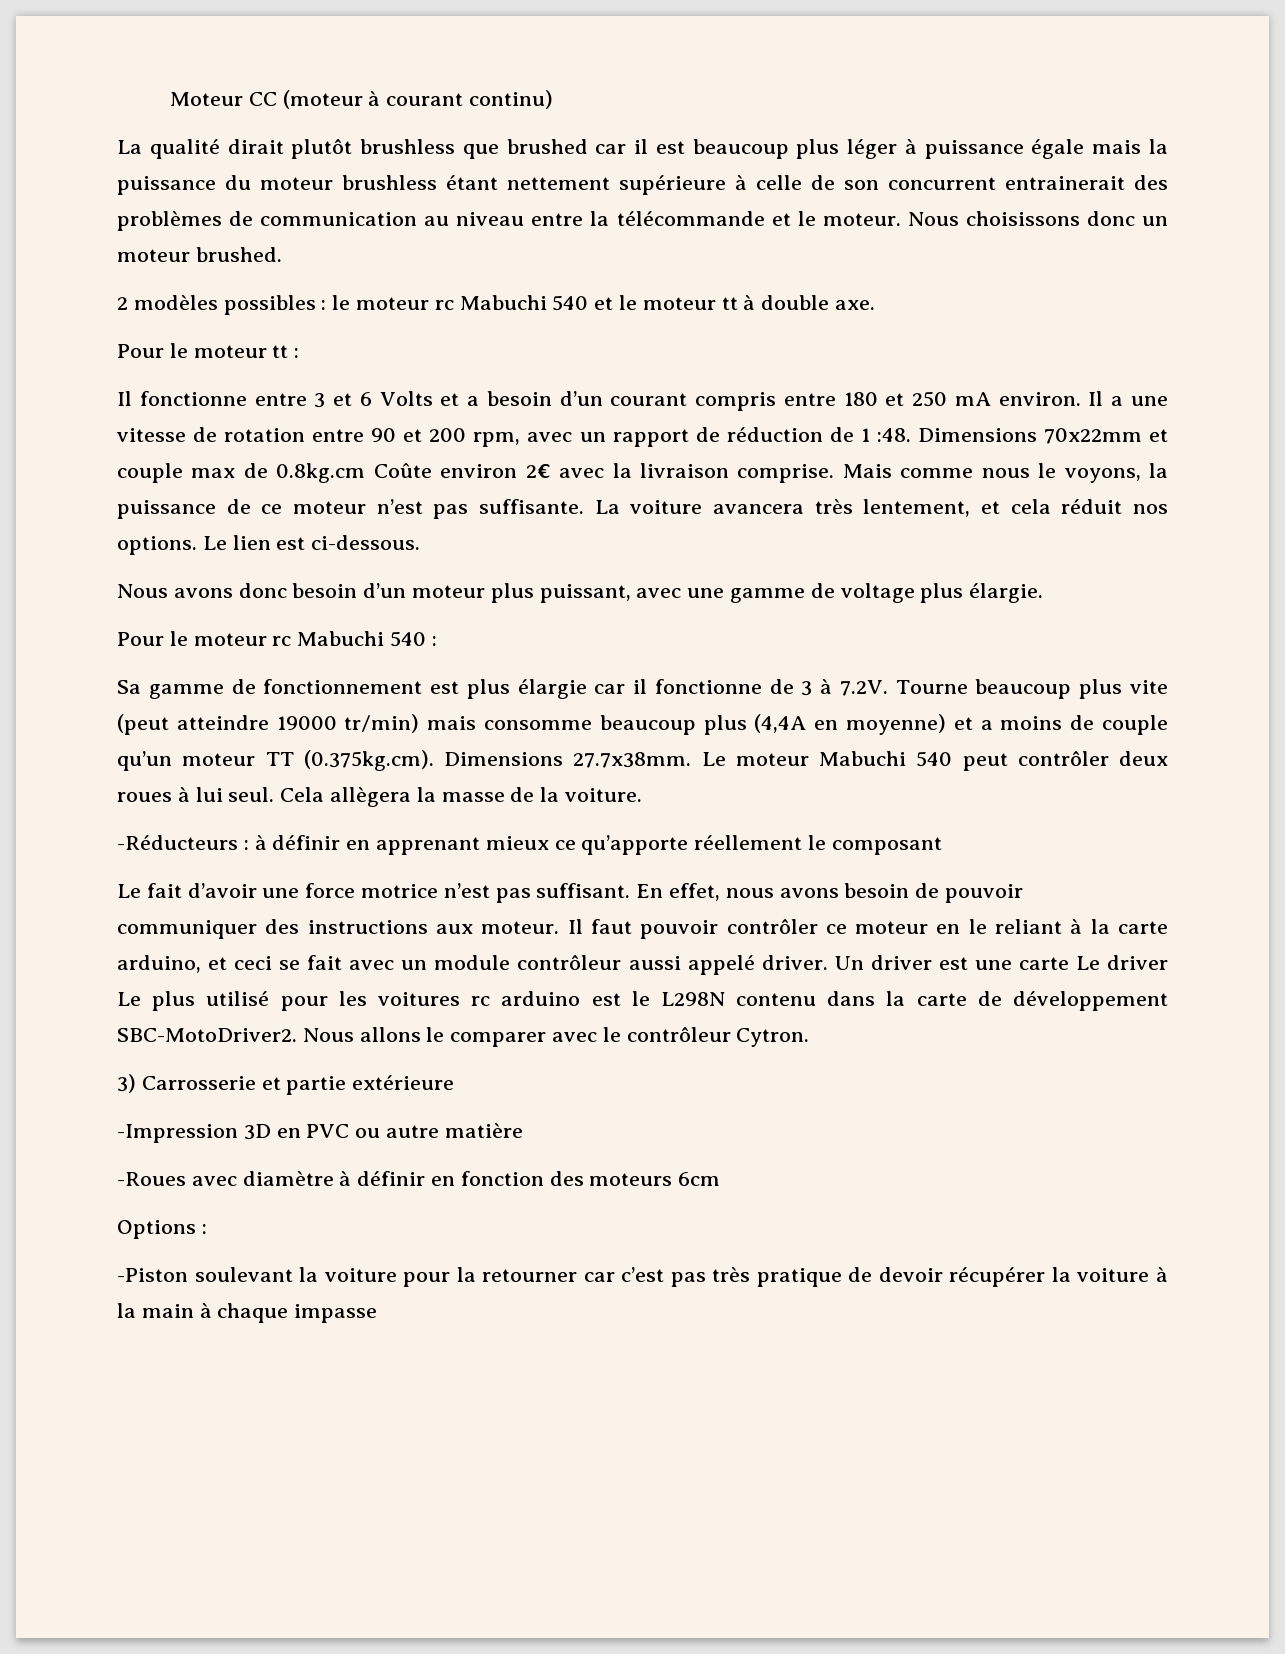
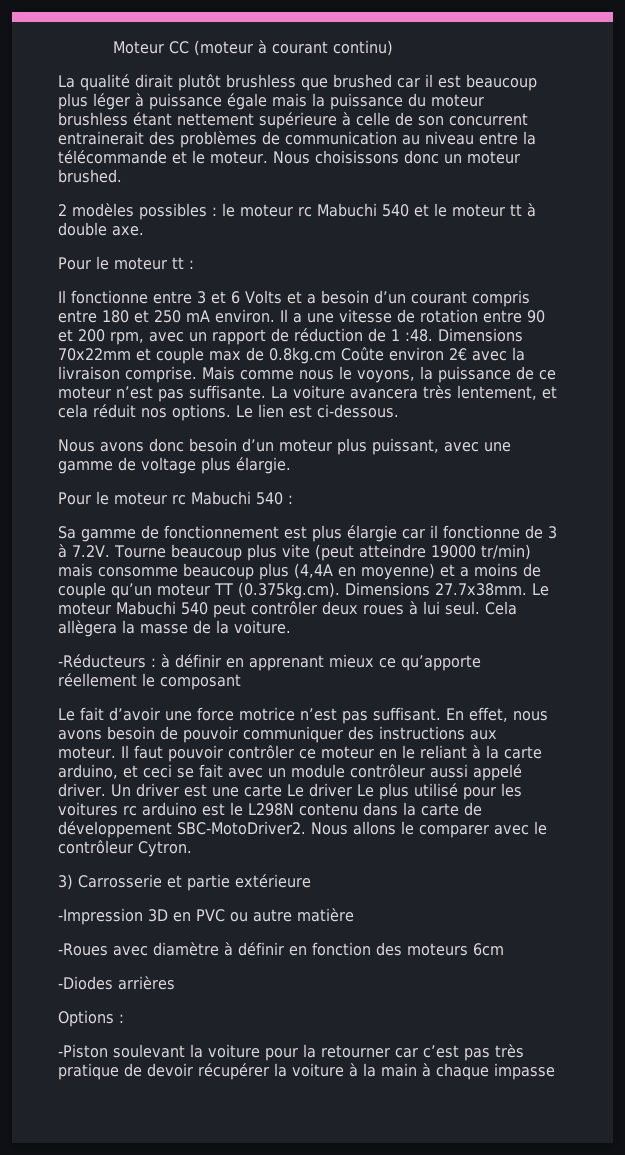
+ -Diodes arrières

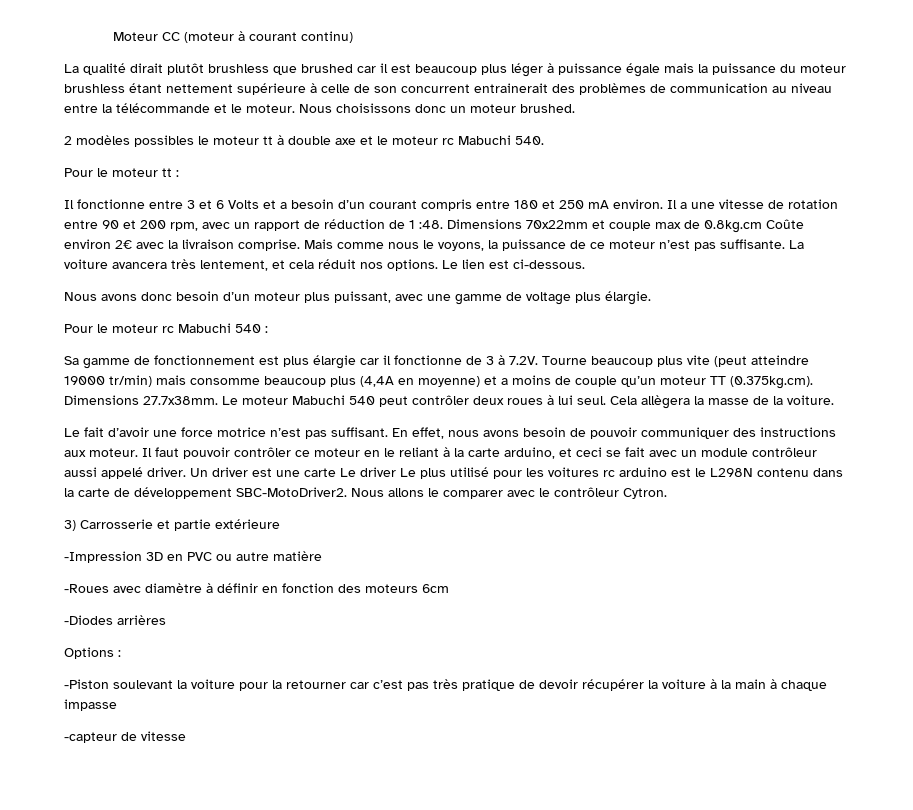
- 2 modèles possibles : le moteur rc Mabuchi 540 et le moteur tt à double axe.
+ 2 modèles possibles le moteur tt à double axe et le moteur rc Mabuchi 540.
- -Réducteurs : à définir en apprenant mieux ce qu’apporte réellement le composant
+ -capteur de vitesse

